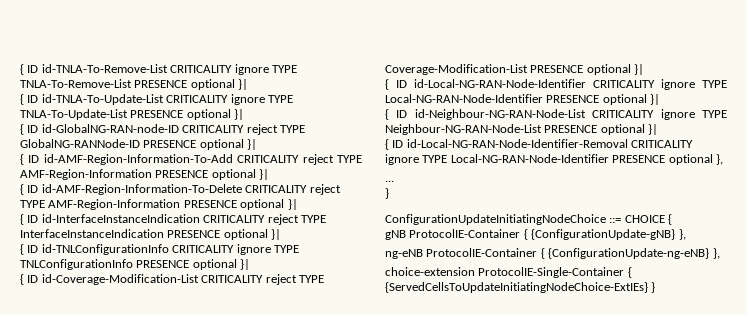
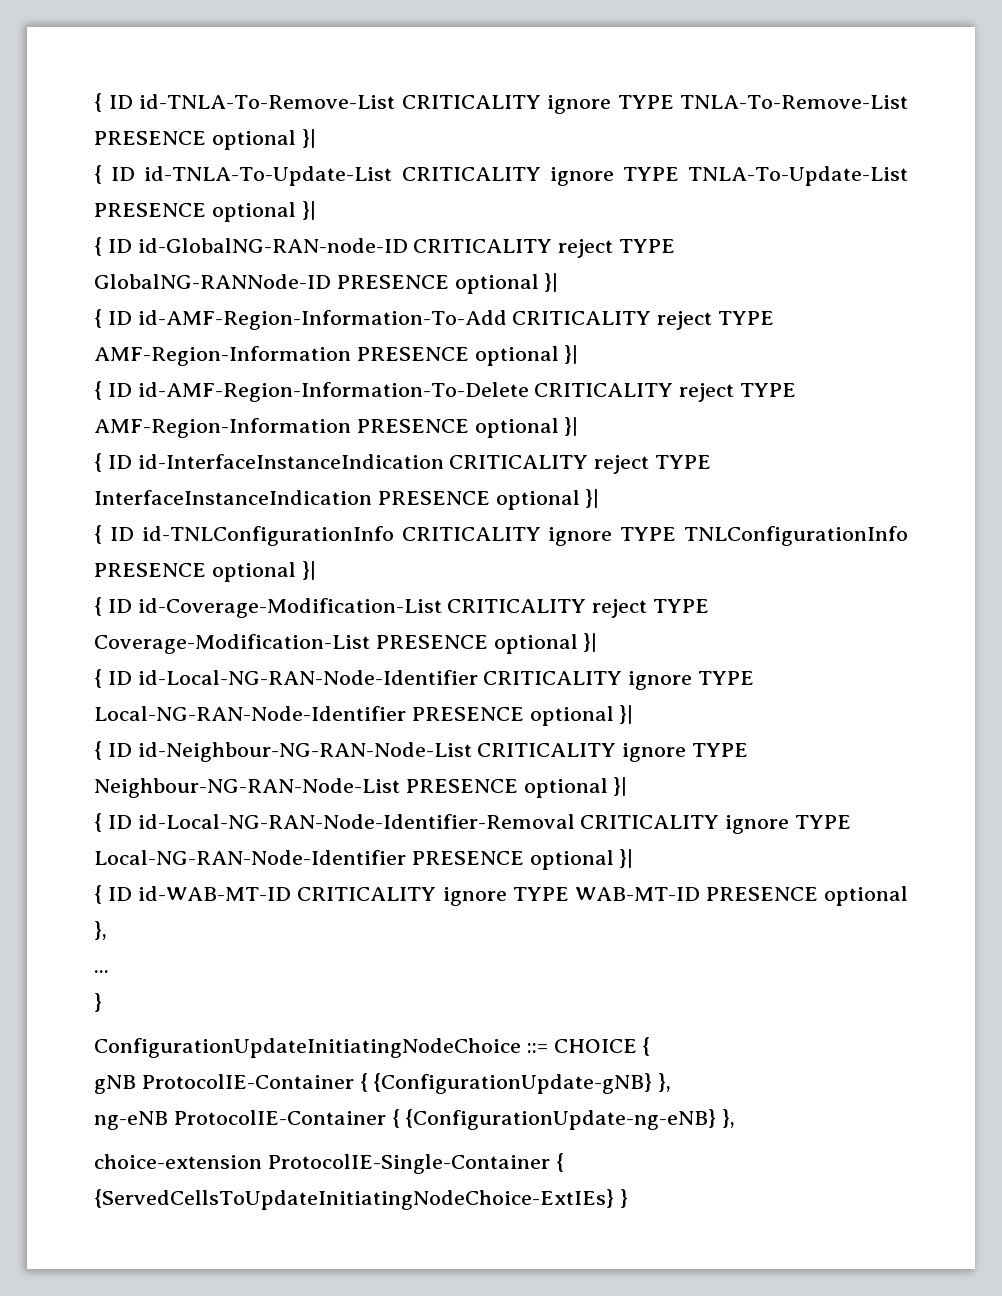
- { ID id-Local-NG-RAN-Node-Identifier-Removal CRITICALITY ignore TYPE Local-NG-RAN-Node-Identifier PRESENCE optional },
+ { ID id-Local-NG-RAN-Node-Identifier-Removal CRITICALITY ignore TYPE Local-NG-RAN-Node-Identifier PRESENCE optional }|
+ { ID id-WAB-MT-ID CRITICALITY ignore TYPE WAB-MT-ID PRESENCE optional },

